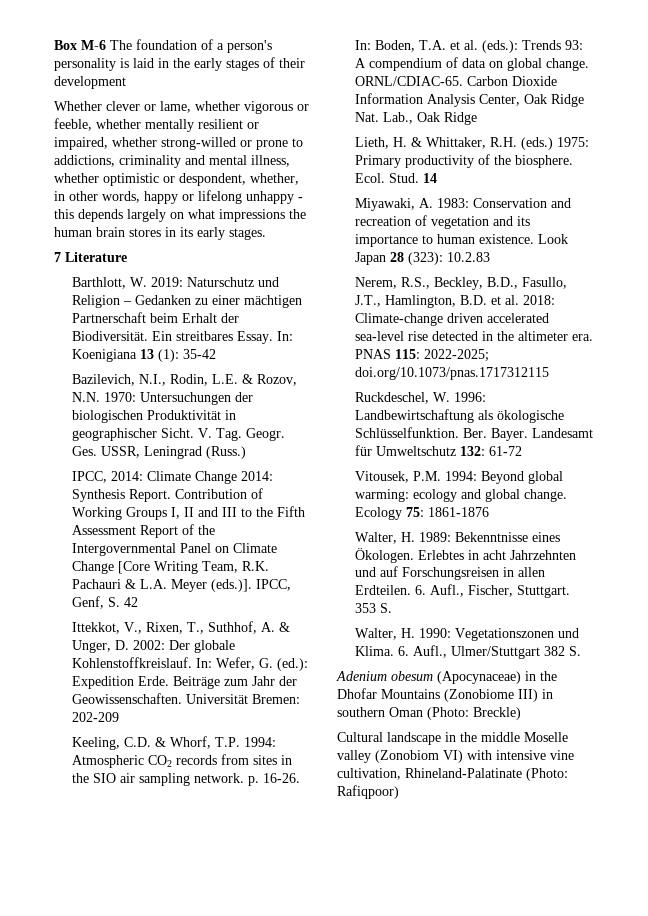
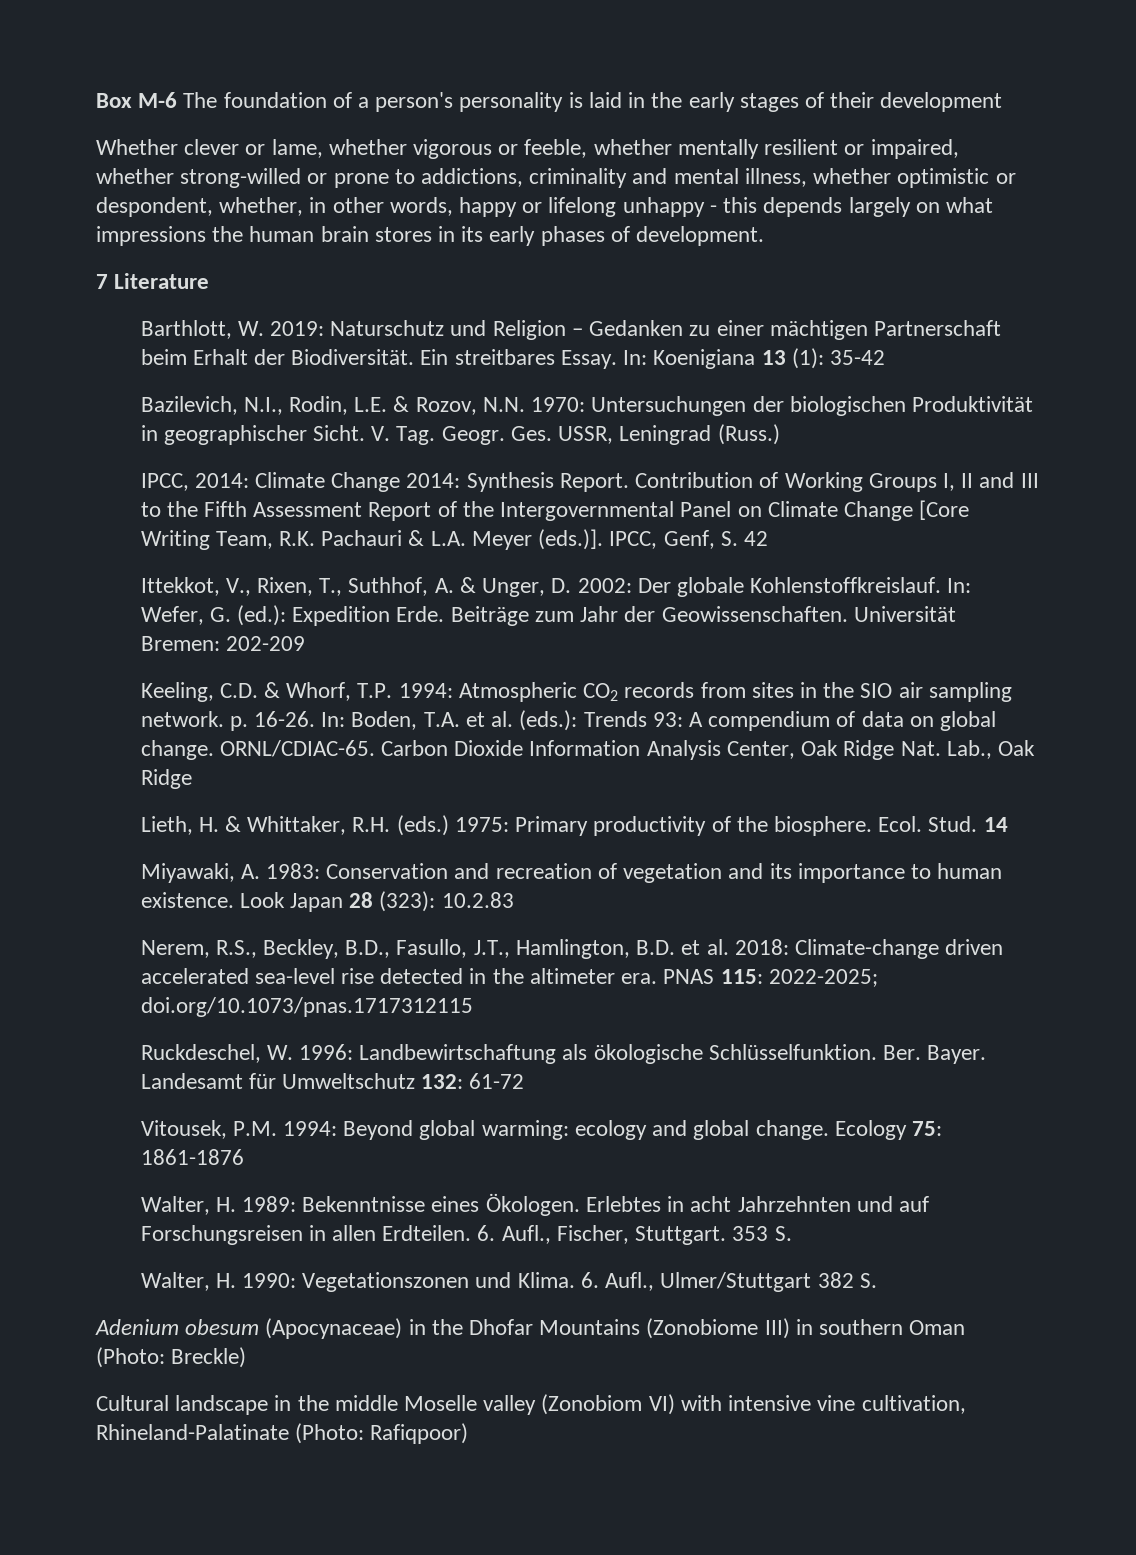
- Whether clever or lame, whether vigorous or feeble, whether mentally resilient or impaired, whether strong-willed or prone to addictions, criminality and mental illness, whether optimistic or despondent, whether, in other words, happy or lifelong unhappy - this depends largely on what impressions the human brain stores in its early stages.
+ Whether clever or lame, whether vigorous or feeble, whether mentally resilient or impaired, whether strong-willed or prone to addictions, criminality and mental illness, whether optimistic or despondent, whether, in other words, happy or lifelong unhappy - this depends largely on what impressions the human brain stores in its early phases of development.

